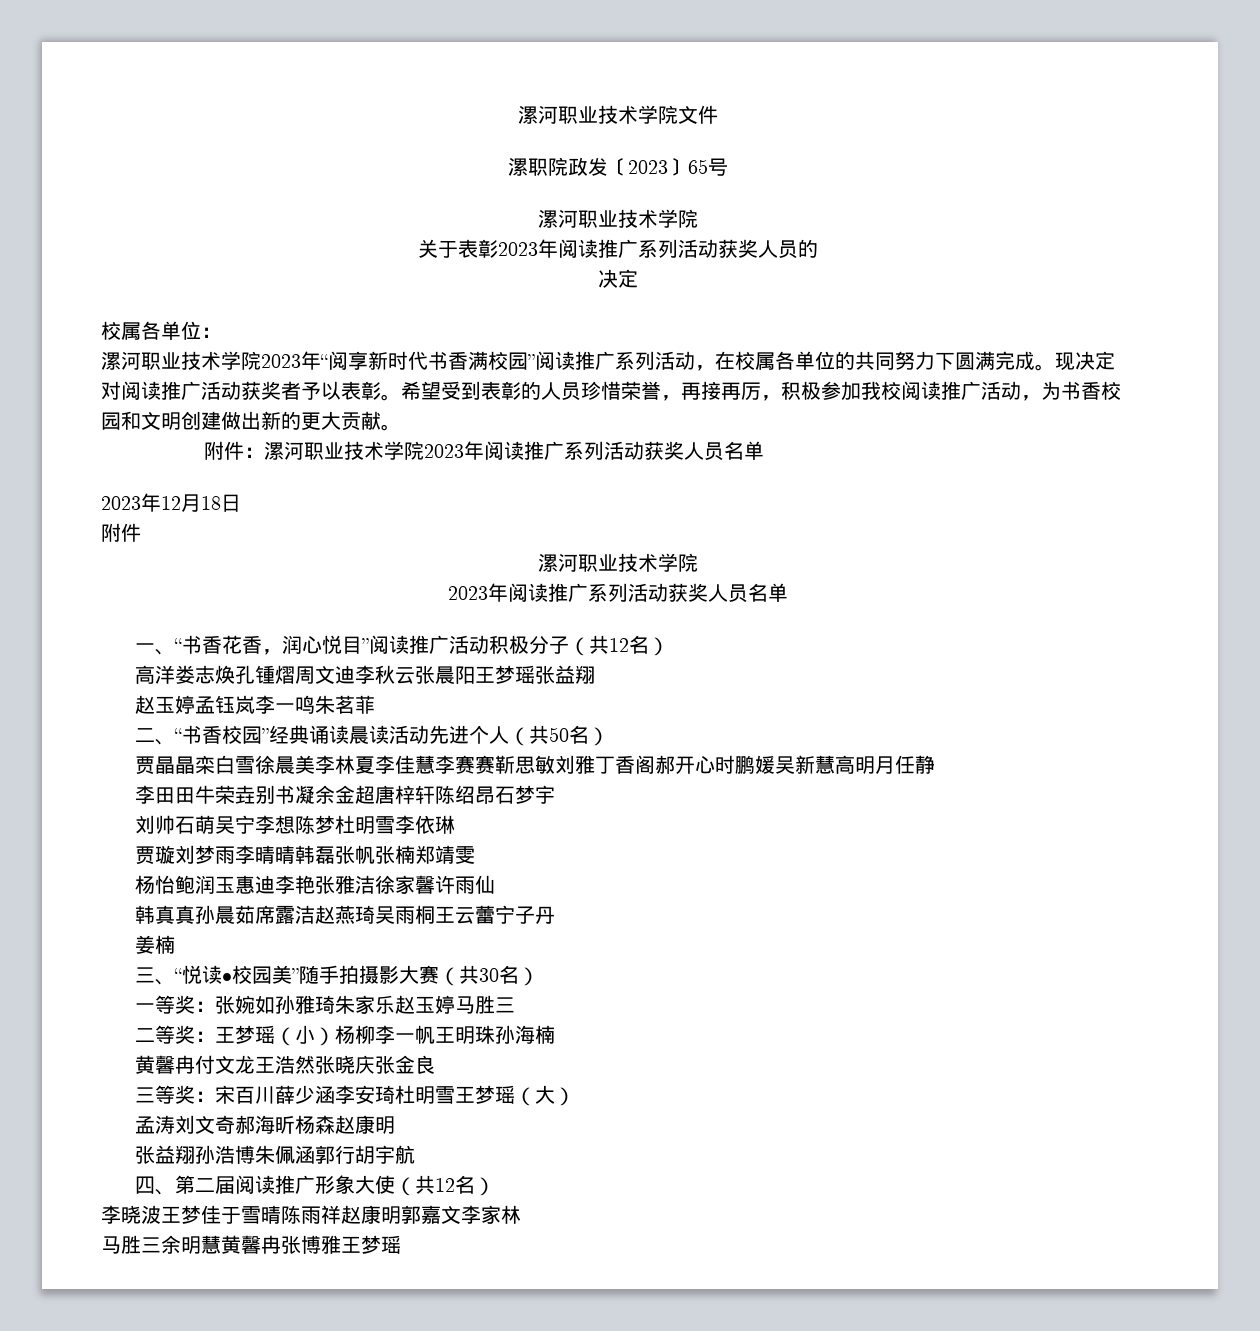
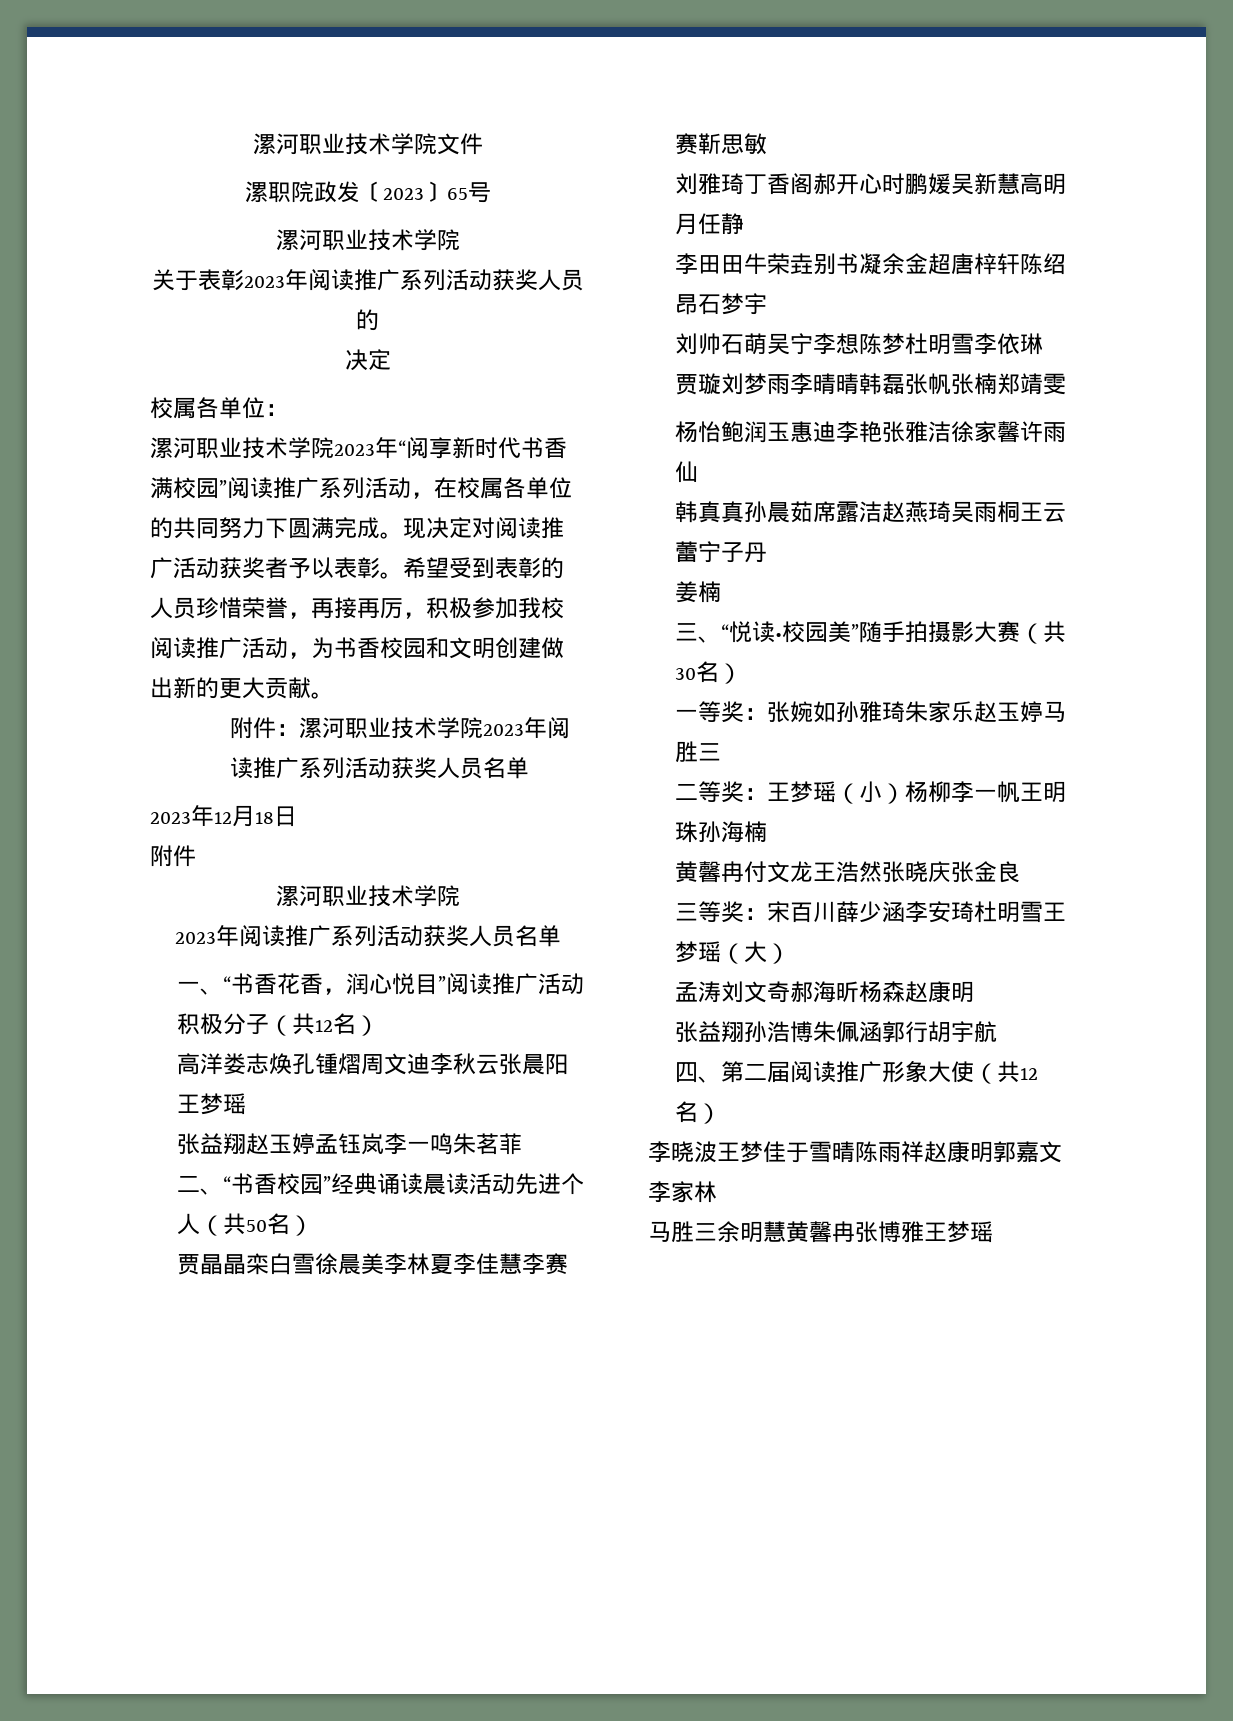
- 高洋娄志焕孔锺熠周文迪李秋云张晨阳王梦瑶张益翔
- 赵玉婷孟钰岚李一鸣朱茗菲
+ 高洋娄志焕孔锺熠周文迪李秋云张晨阳王梦瑶
+ 张益翔赵玉婷孟钰岚李一鸣朱茗菲
- 贾晶晶栾白雪徐晨美李林夏李佳慧李赛赛靳思敏刘雅丁香阁郝开心时鹏媛吴新慧高明月任静
+ 贾晶晶栾白雪徐晨美李林夏李佳慧李赛赛靳思敏
+ 刘雅琦丁香阁郝开心时鹏媛吴新慧高明月任静

